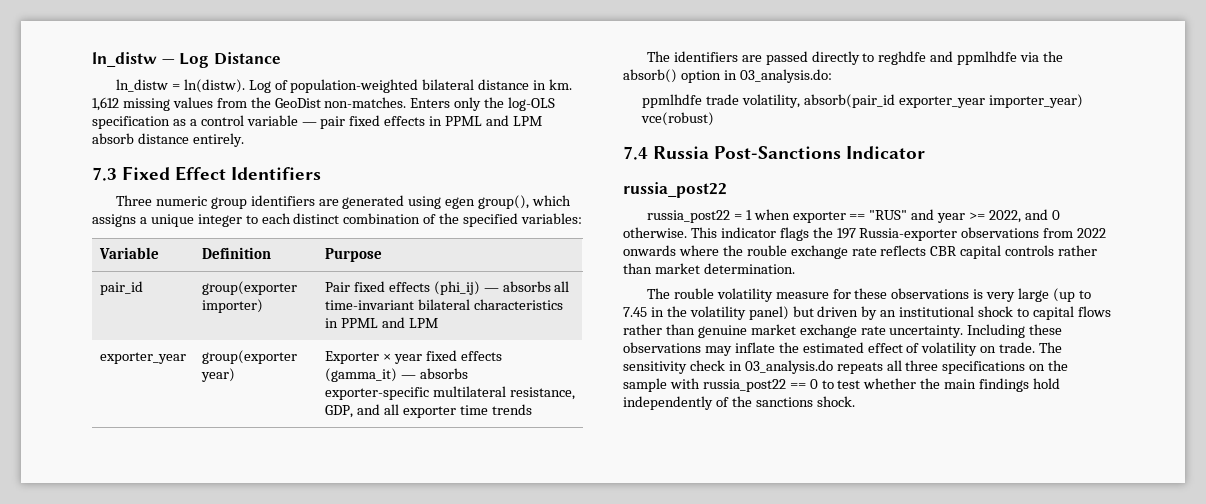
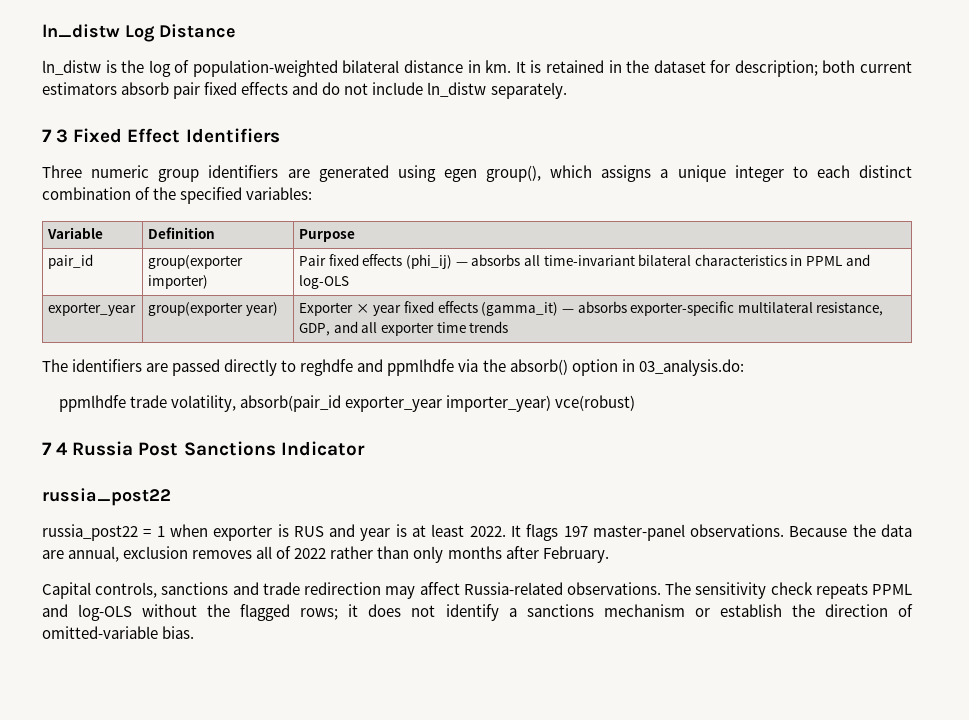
- ln_distw — Log Distance
+ ln_distw Log Distance
- ln_distw = ln(distw). Log of population-weighted bilateral distance in km.
+ ln_distw is the log of population-weighted bilateral distance in km.
- 1,612 missing values from the GeoDist non-matches. Enters only the log-OLS specification as a control variable — pair fixed effects in PPML and LPM absorb distance entirely.
- 7.3 Fixed Effect Identifiers
+ It is retained in the dataset for description; both current estimators absorb pair fixed effects and do not include ln_distw separately.
+ 7 3 Fixed Effect Identifiers
- pair_id | group(exporter importer) | Pair fixed effects (phi_ij) — absorbs all time-invariant bilateral characteristics in PPML and LPM
+ pair_id | group(exporter importer) | Pair fixed effects (phi_ij) — absorbs all time-invariant bilateral characteristics in PPML and log-OLS
- 7.4 Russia Post-Sanctions Indicator
+ 7 4 Russia Post Sanctions Indicator
- russia_post22 = 1 when exporter == "RUS" and year >= 2022, and 0 otherwise. This indicator flags the 197 Russia-exporter observations from 2022 onwards where the rouble exchange rate reflects CBR capital controls rather than market determination.
- The rouble volatility measure for these observations is very large (up to 7.45 in the volatility panel) but driven by an institutional shock to capital flows rather than genuine market exchange rate uncertainty. Including these observations may inflate the estimated effect of volatility on trade. The sensitivity check in 03_analysis.do repeats all three specifications on the sample with russia_post22 == 0 to test whether the main findings hold independently of the sanctions shock.
+ russia_post22 = 1 when exporter is RUS and year is at least 2022. It flags 197 master-panel observations. Because the data are annual, exclusion removes all of 2022 rather than only months after February.
+ Capital controls, sanctions and trade redirection may affect Russia-related observations. The sensitivity check repeats PPML and log-OLS without the flagged rows; it does not identify a sanctions mechanism or establish the direction of omitted-variable bias.

